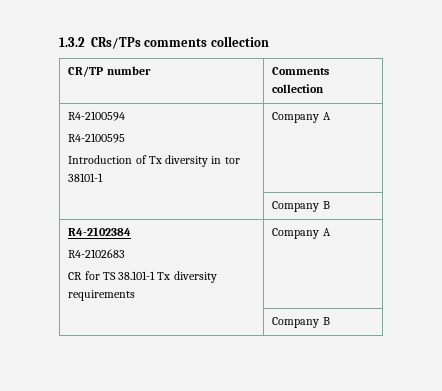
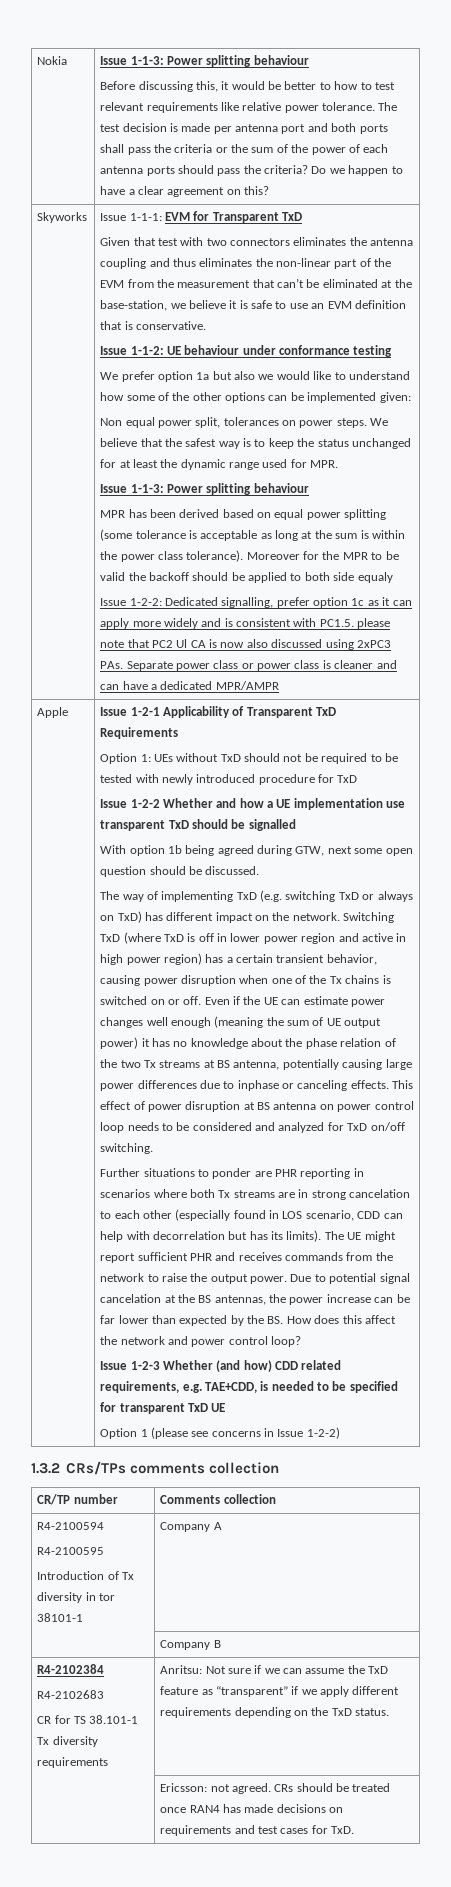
+ Nokia | Issue 1-1-3: Power splitting behaviour
+ Before discussing this, it would be better to how to test relevant requirements like relative power tolerance. The test decision is made per antenna port and both ports shall pass the criteria or the sum of the power of each antenna ports should pass the criteria? Do we happen to have a clear agreement on this?
+ Skyworks | Issue 1-1-1: EVM for Transparent TxD
+ Given that test with two connectors eliminates the antenna coupling and thus eliminates the non-linear part of the EVM from the measurement that can’t be eliminated at the base-station, we believe it is safe to use an EVM definition that is conservative.
+ Issue 1-1-2: UE behaviour under conformance testing
+ We prefer option 1a but also we would like to understand how some of the other options can be implemented given:
+ Non equal power split, tolerances on power steps. We believe that the safest way is to keep the status unchanged for at least the dynamic range used for MPR.
+ Issue 1-1-3: Power splitting behaviour
+ MPR has been derived based on equal power splitting (some tolerance is acceptable as long at the sum is within the power class tolerance). Moreover for the MPR to be valid the backoff should be applied to both side equaly
+ Issue 1-2-2: Dedicated signalling, prefer option 1c as it can apply more widely and is consistent with PC1.5. please note that PC2 Ul CA is now also discussed using 2xPC3 PAs. Separate power class or power class is cleaner and can have a dedicated MPR/AMPR
+ Apple | Issue 1-2-1 Applicability of Transparent TxD Requirements
+ Option 1: UEs without TxD should not be required to be tested with newly introduced procedure for TxD
+ Issue 1-2-2 Whether and how a UE implementation use transparent TxD should be signalled
+ With option 1b being agreed during GTW, next some open question should be discussed.
+ The way of implementing TxD (e.g. switching TxD or always on TxD) has different impact on the network. Switching TxD (where TxD is off in lower power region and active in high power region) has a certain transient behavior, causing power disruption when one of the Tx chains is switched on or off. Even if the UE can estimate power changes well enough (meaning the sum of UE output power) it has no knowledge about the phase relation of the two Tx streams at BS antenna, potentially causing large power differences due to inphase or canceling effects. This effect of power disruption at BS antenna on power control loop needs to be considered and analyzed for TxD on/off switching.
+ Further situations to ponder are PHR reporting in scenarios where both Tx streams are in strong cancelation to each other (especially found in LOS scenario, CDD can help with decorrelation but has its limits). The UE might report sufficient PHR and receives commands from the network to raise the output power. Due to potential signal cancelation at the BS antennas, the power increase can be far lower than expected by the BS. How does this affect the network and power control loop?
+ Issue 1-2-3 Whether (and how) CDD related requirements, e.g. TAE+CDD, is needed to be specified for transparent TxD UE
+ Option 1 (please see concerns in Issue 1-2-2)
  R4-2102384
  R4-2102683
- CR for TS 38.101-1 Tx diversity requirements | Company A
- | Company B
+ CR for TS 38.101-1 Tx diversity requirements | Anritsu: Not sure if we can assume the TxD feature as “transparent” if we apply different requirements depending on the TxD status.
+ | Ericsson: not agreed. CRs should be treated once RAN4 has made decisions on requirements and test cases for TxD.

